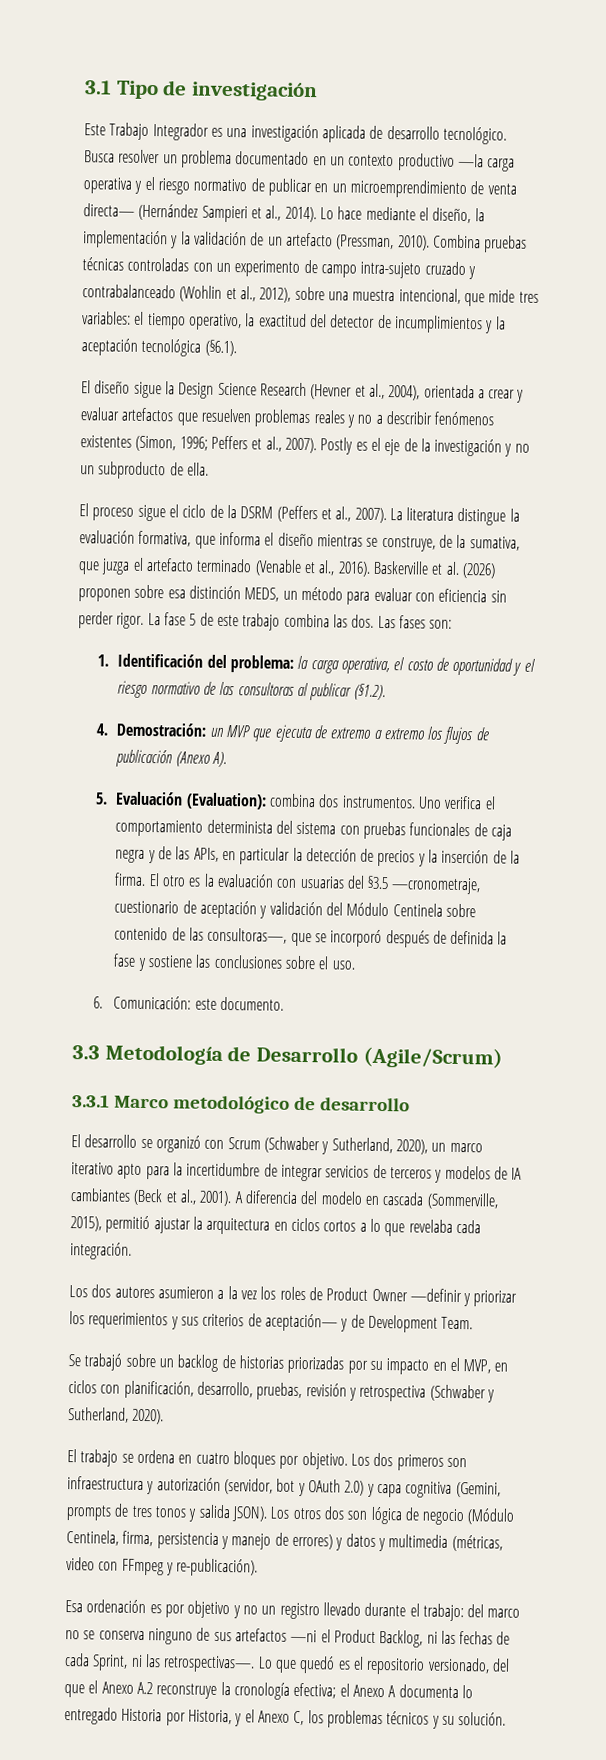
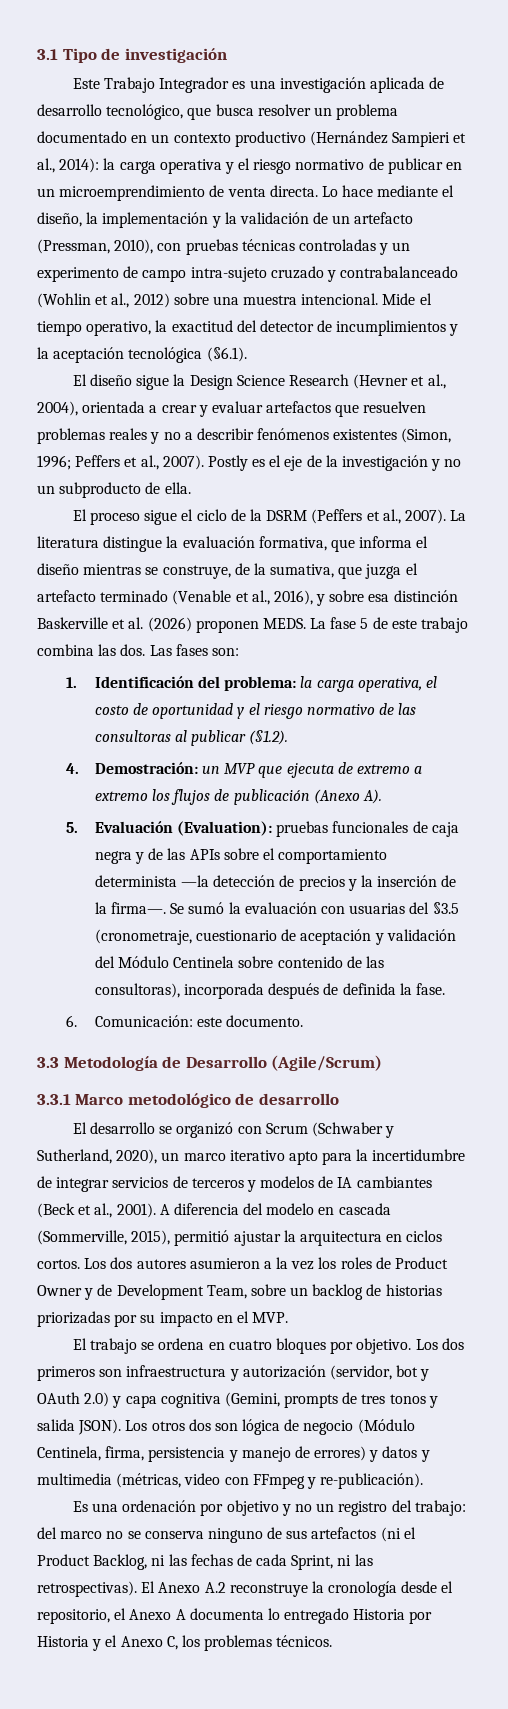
- Este Trabajo Integrador es una investigación aplicada de desarrollo tecnológico. Busca resolver un problema documentado en un contexto productivo —la carga operativa y el riesgo normativo de publicar en un microemprendimiento de venta directa— (Hernández Sampieri et al., 2014).
+ Este Trabajo Integrador es una investigación aplicada de desarrollo tecnológico, que busca resolver un problema documentado en un contexto productivo (Hernández Sampieri et al., 2014): la carga operativa y el riesgo normativo de publicar en un microemprendimiento de venta directa.
- Lo hace mediante el diseño, la implementación y la validación de un artefacto (Pressman, 2010). Combina pruebas técnicas controladas con un experimento de campo intra-sujeto cruzado y contrabalanceado (Wohlin et al., 2012), sobre una muestra intencional, que mide tres variables: el tiempo operativo, la exactitud del detector de incumplimientos y la aceptación tecnológica (§6.1).
+ Lo hace mediante el diseño, la implementación y la validación de un artefacto (Pressman, 2010), con pruebas técnicas controladas y un experimento de campo intra-sujeto cruzado y contrabalanceado (Wohlin et al., 2012) sobre una muestra intencional. Mide el tiempo operativo, la exactitud del detector de incumplimientos y la aceptación tecnológica (§6.1).
- La literatura distingue la evaluación formativa, que informa el diseño mientras se construye, de la sumativa, que juzga el artefacto terminado (Venable et al., 2016). Baskerville et al. (2026) proponen sobre esa distinción MEDS, un método para evaluar con eficiencia sin perder rigor.
+ La literatura distingue la evaluación formativa, que informa el diseño mientras se construye, de la sumativa, que juzga el artefacto terminado (Venable et al., 2016), y sobre esa distinción Baskerville et al. (2026) proponen MEDS.
- 5. Evaluación (Evaluation): combina dos instrumentos. Uno verifica el comportamiento determinista del sistema con pruebas funcionales de caja negra y de las APIs, en particular la detección de precios y la inserción de la firma. El otro es la evaluación con usuarias del §3.5 —cronometraje, cuestionario de aceptación y validación del Módulo Centinela sobre contenido de las consultoras—, que se incorporó después de definida la fase y sostiene las conclusiones sobre el uso.
+ 5. Evaluación (Evaluation): pruebas funcionales de caja negra y de las APIs sobre el comportamiento determinista —la detección de precios y la inserción de la firma—. Se sumó la evaluación con usuarias del §3.5 (cronometraje, cuestionario de aceptación y validación del Módulo Centinela sobre contenido de las consultoras), incorporada después de definida la fase.
- A diferencia del modelo en cascada (Sommerville, 2015), permitió ajustar la arquitectura en ciclos cortos a lo que revelaba cada integración.
- Los dos autores asumieron a la vez los roles de Product Owner —definir y priorizar los requerimientos y sus criterios de aceptación— y de Development Team.
- Se trabajó sobre un backlog de historias priorizadas por su impacto en el MVP, en ciclos con planificación, desarrollo, pruebas, revisión y retrospectiva (Schwaber y Sutherland, 2020).
+ A diferencia del modelo en cascada (Sommerville, 2015), permitió ajustar la arquitectura en ciclos cortos. Los dos autores asumieron a la vez los roles de Product Owner y de Development Team, sobre un backlog de historias priorizadas por su impacto en el MVP.
- Esa ordenación es por objetivo y no un registro llevado durante el trabajo: del marco no se conserva ninguno de sus artefactos —ni el Product Backlog, ni las fechas de cada Sprint, ni las retrospectivas—. Lo que quedó es el repositorio versionado, del que el Anexo A.2 reconstruye la cronología efectiva; el Anexo A documenta lo entregado Historia por Historia, y el Anexo C, los problemas técnicos y su solución.
+ Es una ordenación por objetivo y no un registro del trabajo: del marco no se conserva ninguno de sus artefactos (ni el Product Backlog, ni las fechas de cada Sprint, ni las retrospectivas). El Anexo A.2 reconstruye la cronología desde el repositorio, el Anexo A documenta lo entregado Historia por Historia y el Anexo C, los problemas técnicos.

